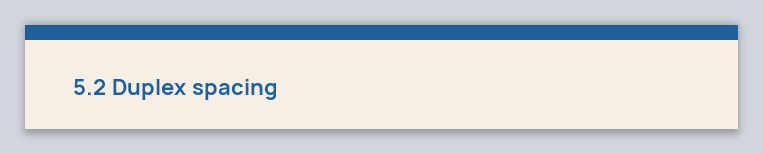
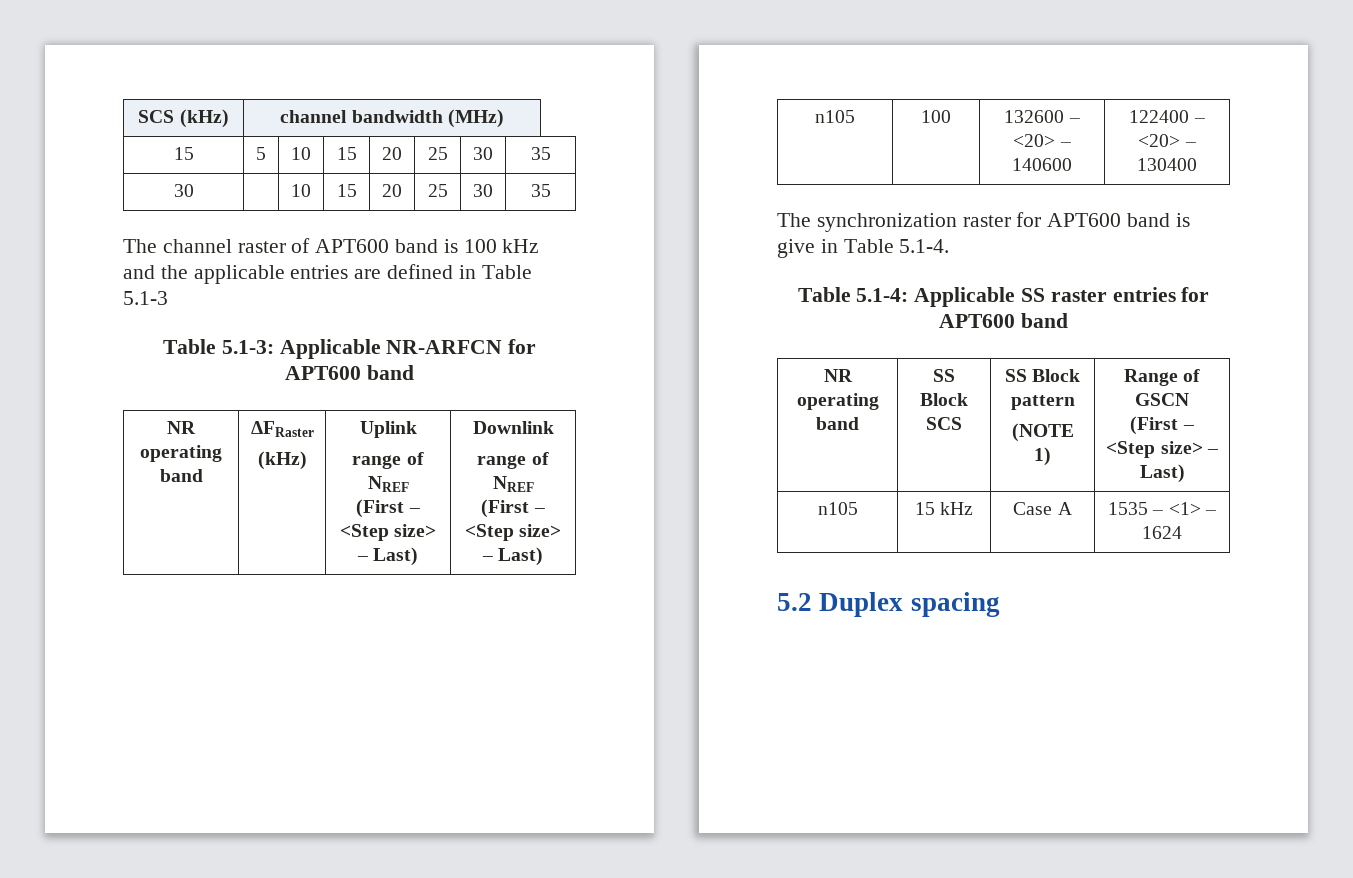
+ SCS (kHz) | channel bandwidth (MHz)
+ 15 | 5 | 10 | 15 | 20 | 25 | 30 | 35
+ 30 | | 10 | 15 | 20 | 25 | 30 | 35
+ The channel raster of APT600 band is 100 kHz and the applicable entries are defined in Table 5.1-3
+ Table 5.1-3: Applicable NR-ARFCN for APT600 band
+ NR operating band | ΔFRaster
+ (kHz) | Uplink
+ range of NREF
+ (First – <Step size> – Last) | Downlink
+ range of NREF
+ (First – <Step size> – Last)
+ n105 | 100 | 132600 – <20> – 140600 | 122400 – <20> – 130400
+ The synchronization raster for APT600 band is give in Table 5.1-4.
+ Table 5.1-4: Applicable SS raster entries for APT600 band
+ NR operating band | SS Block SCS | SS Block pattern
+ (NOTE 1) | Range of GSCN
+ (First – <Step size> – Last)
+ n105 | 15 kHz | Case A | 1535 – <1> – 1624

